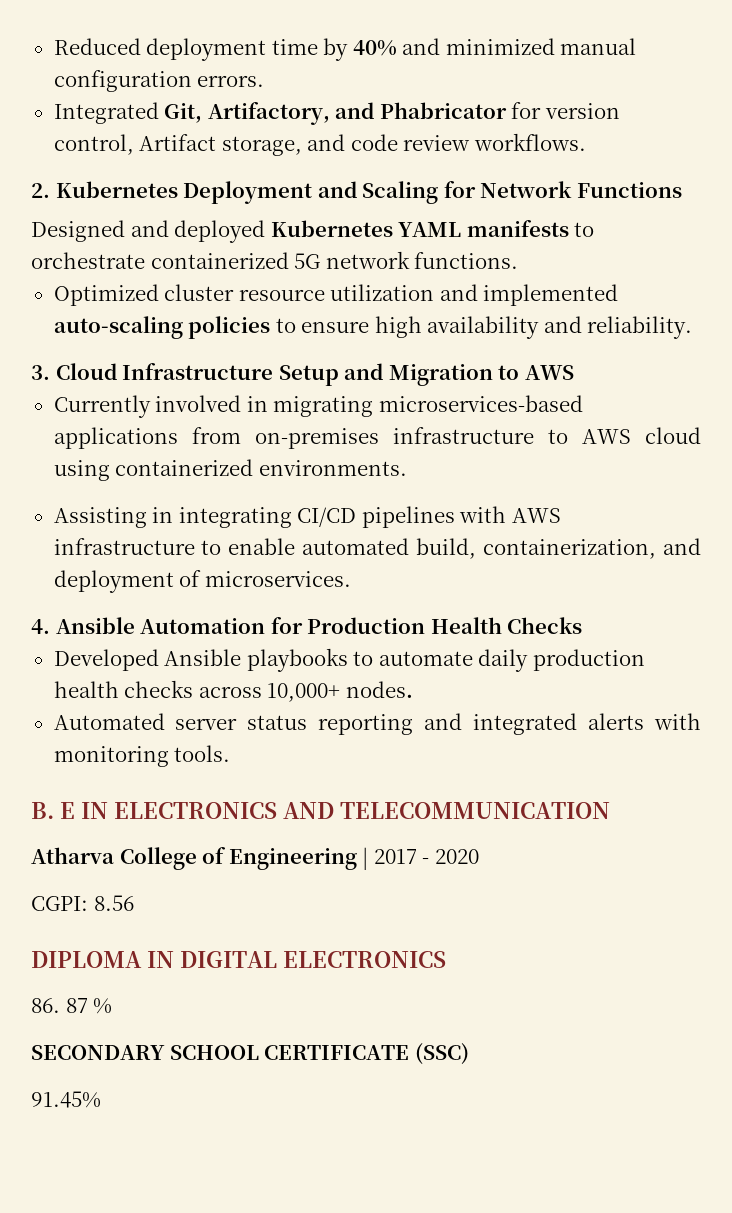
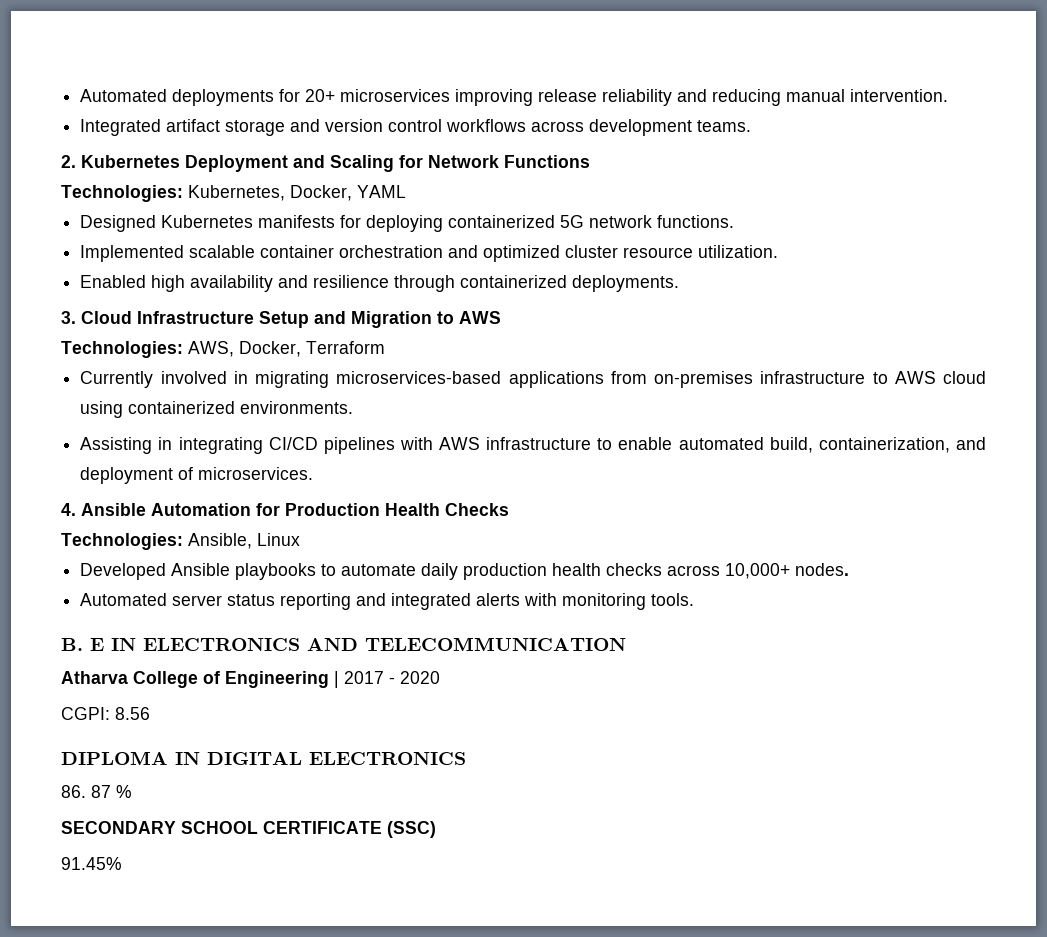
- Reduced deployment time by 40% and minimized manual configuration errors.
- Integrated Git, Artifactory, and Phabricator for version control, Artifact storage, and code review workflows.
+ Automated deployments for 20+ microservices improving release reliability and reducing manual intervention.
+ Integrated artifact storage and version control workflows across development teams.
- Designed and deployed Kubernetes YAML manifests to orchestrate containerized 5G network functions.
- Optimized cluster resource utilization and implemented auto-scaling policies to ensure high availability and reliability.
+ Technologies: Kubernetes, Docker, YAML
+ Designed Kubernetes manifests for deploying containerized 5G network functions.
+ Implemented scalable container orchestration and optimized cluster resource utilization.
+ Enabled high availability and resilience through containerized deployments.
+ Technologies: AWS, Docker, Terraform
+ Technologies: Ansible, Linux

